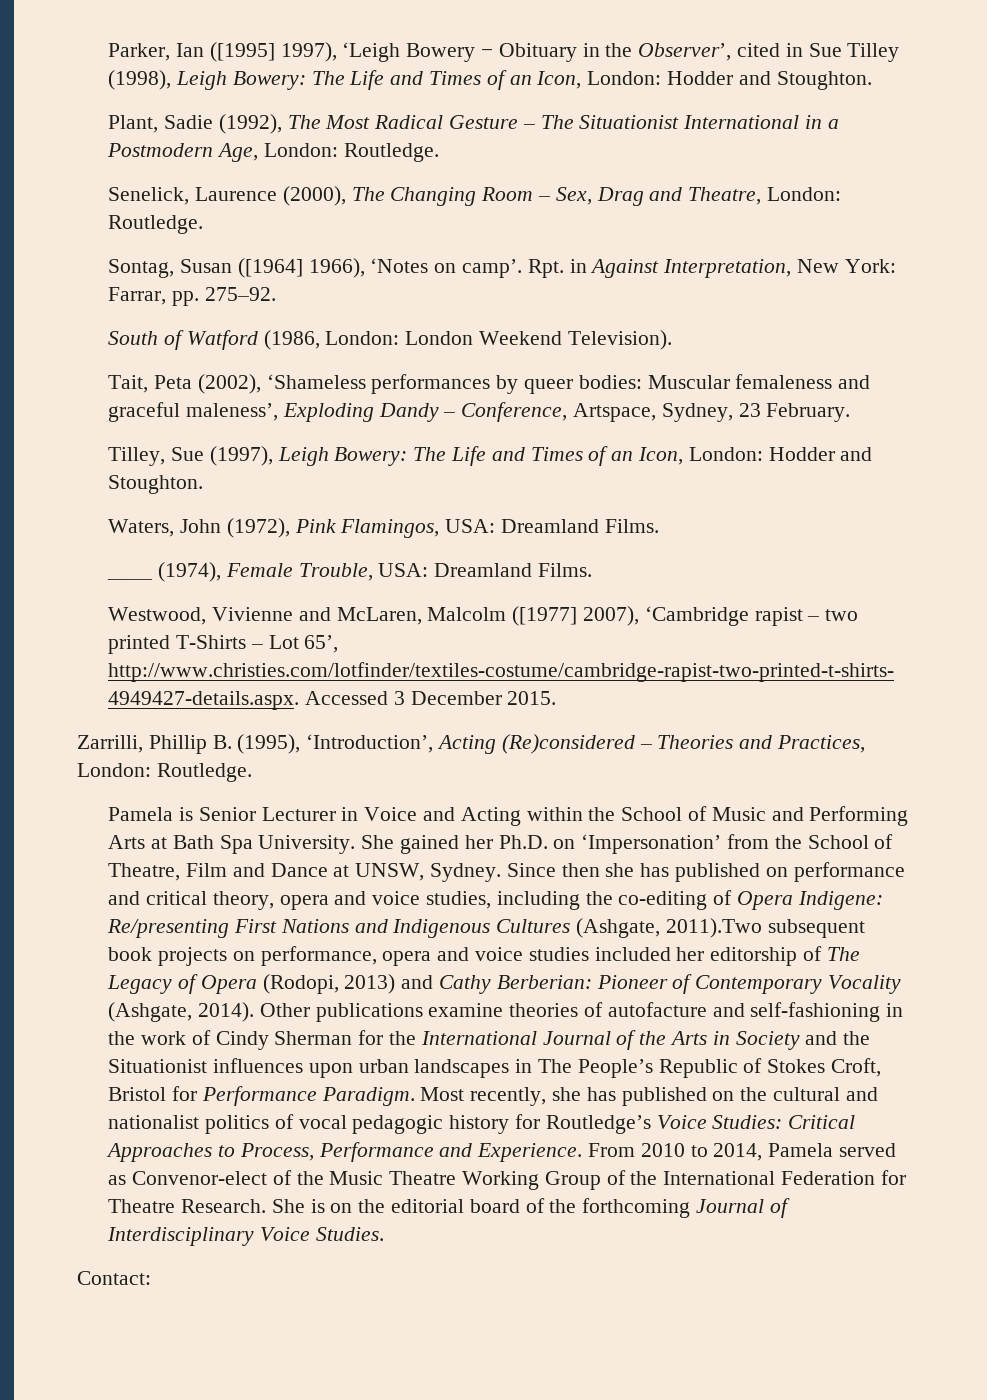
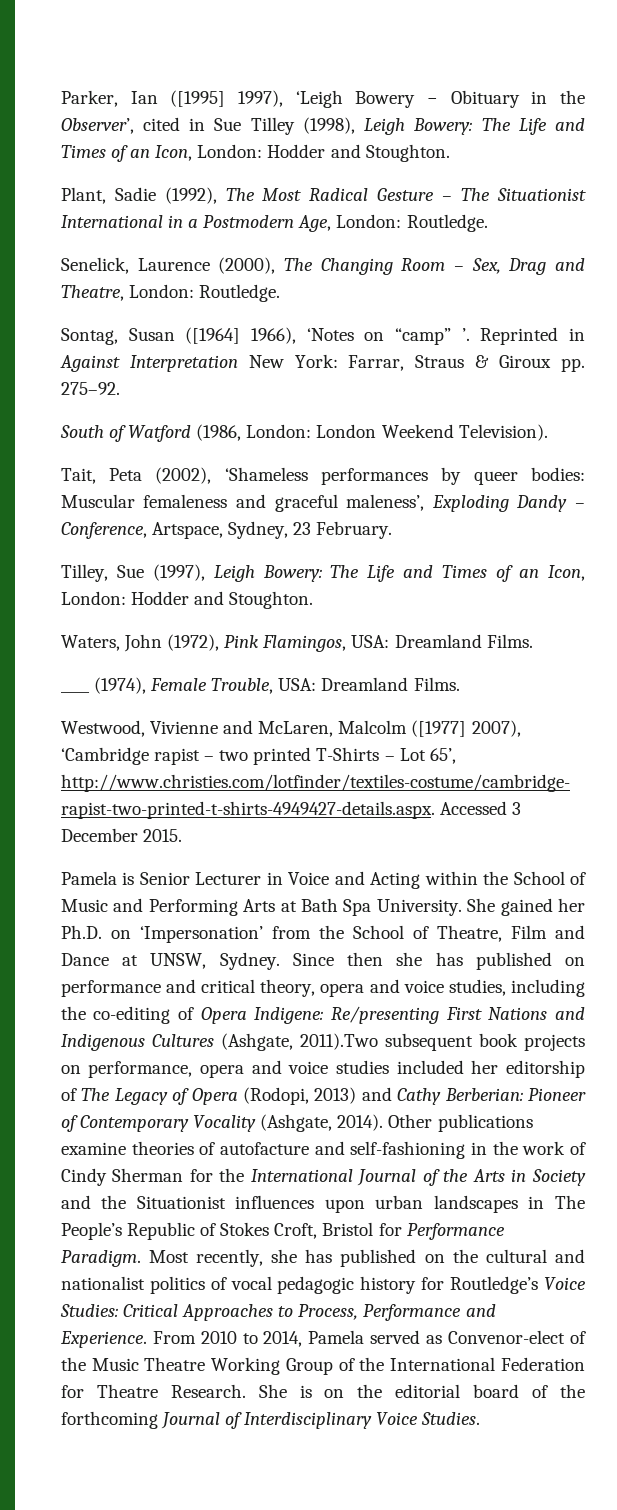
- Sontag, Susan ([1964] 1966), ‘Notes on camp’. Rpt. in Against Interpretation, New York: Farrar, pp. 275–92.
+ Sontag, Susan ([1964] 1966), ‘Notes on “camp” ’. Reprinted in Against Interpretation New York: Farrar, Straus & Giroux pp. 275–92.
- Zarrilli, Phillip B. (1995), ‘Introduction’, Acting (Re)considered – Theories and Practices, London: Routledge.
- Contact:

